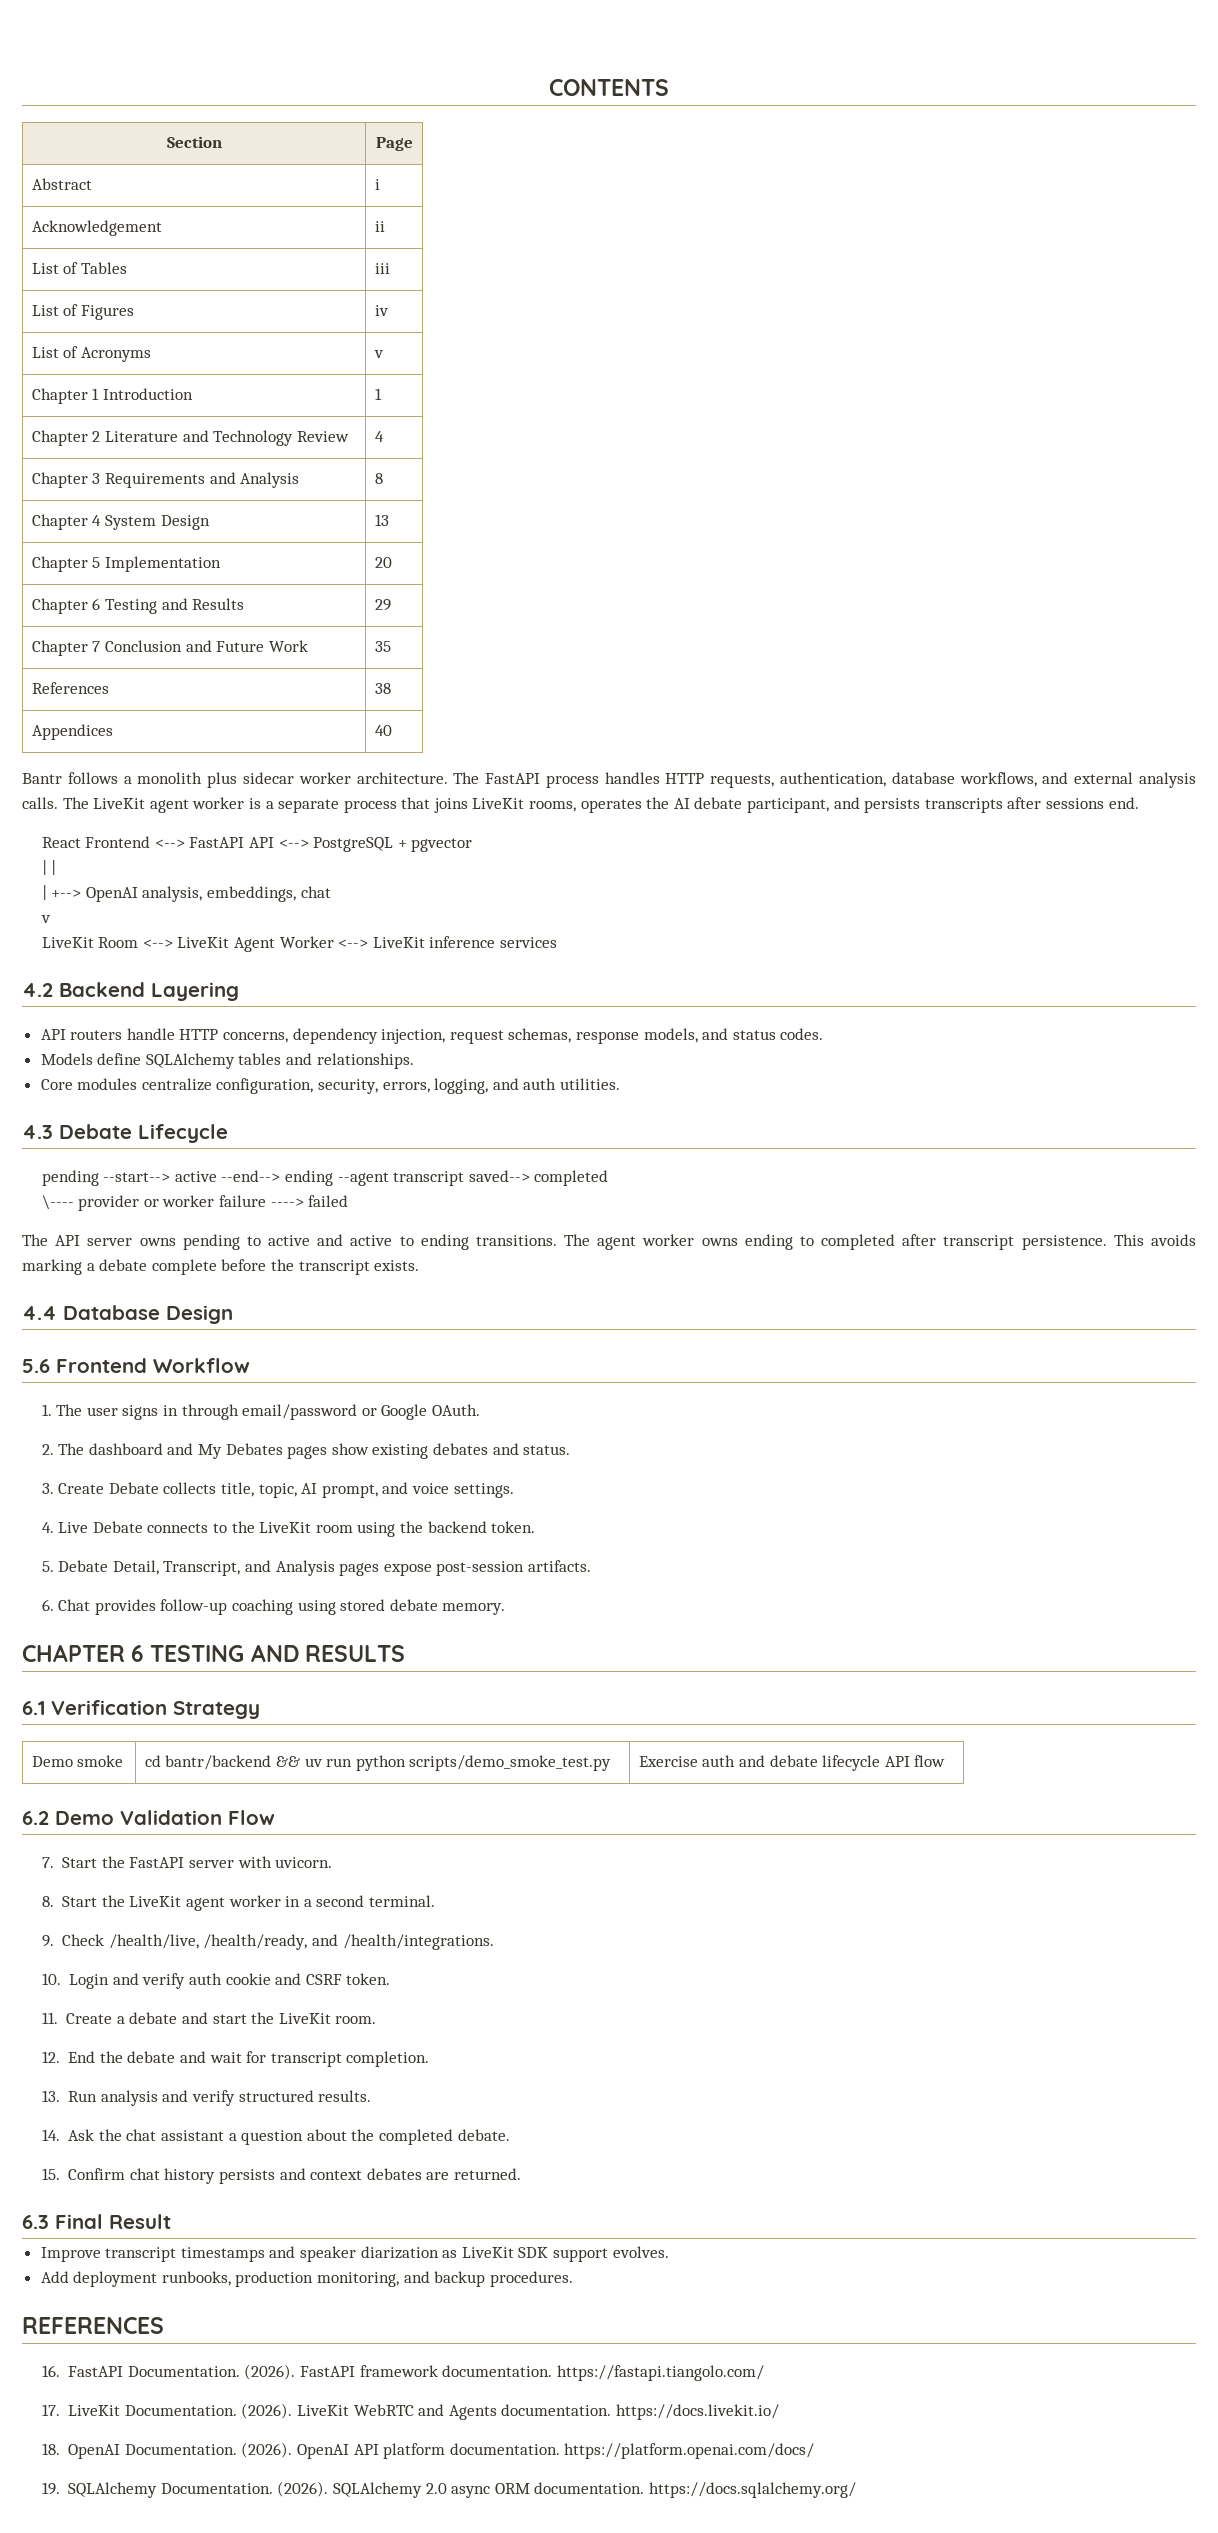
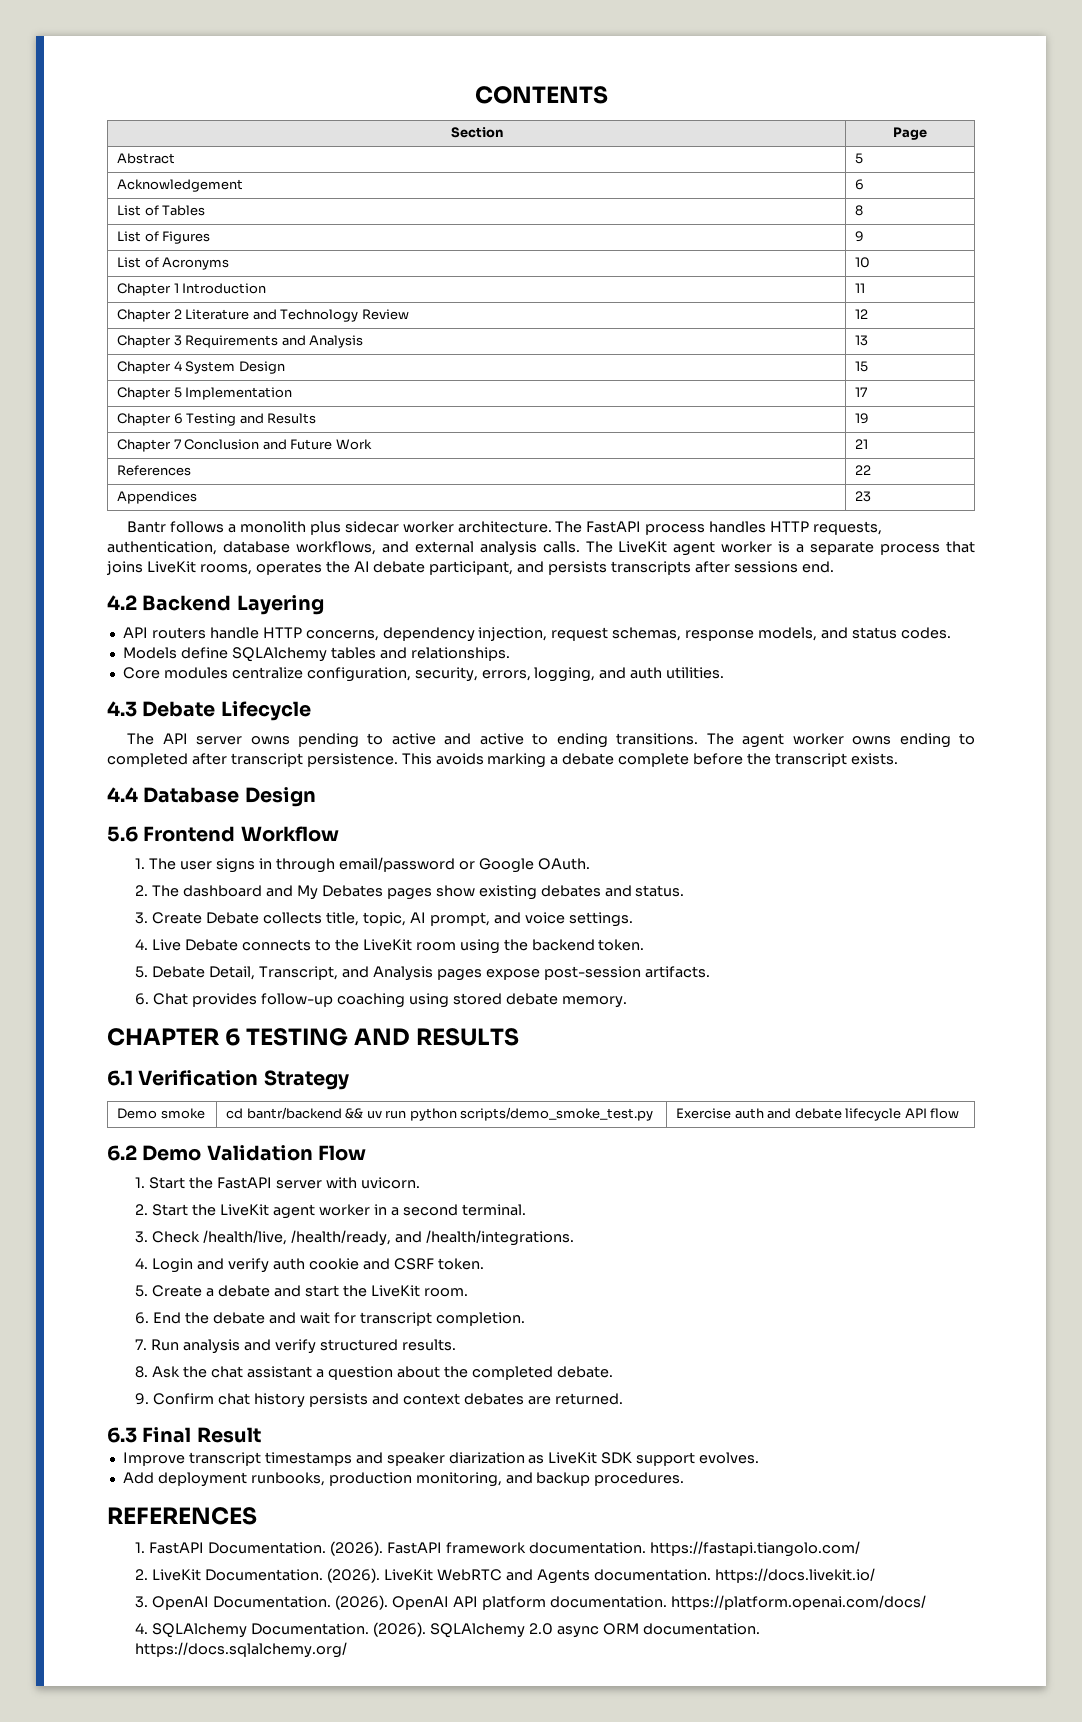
- Abstract | i
+ Abstract | 5
- Acknowledgement | ii
+ Acknowledgement | 6
- List of Tables | iii
+ List of Tables | 8
- List of Figures | iv
+ List of Figures | 9
- List of Acronyms | v
+ List of Acronyms | 10
- Chapter 1 Introduction | 1
+ Chapter 1 Introduction | 11
- Chapter 2 Literature and Technology Review | 4
+ Chapter 2 Literature and Technology Review | 12
- Chapter 3 Requirements and Analysis | 8
+ Chapter 3 Requirements and Analysis | 13
- Chapter 4 System Design | 13
+ Chapter 4 System Design | 15
- Chapter 5 Implementation | 20
+ Chapter 5 Implementation | 17
- Chapter 6 Testing and Results | 29
+ Chapter 6 Testing and Results | 19
- Chapter 7 Conclusion and Future Work | 35
+ Chapter 7 Conclusion and Future Work | 21
- References | 38
+ References | 22
- Appendices | 40
+ Appendices | 23
- React Frontend <--> FastAPI API <--> PostgreSQL + pgvector
- | |
- | +--> OpenAI analysis, embeddings, chat
- v
- LiveKit Room <--> LiveKit Agent Worker <--> LiveKit inference services
- pending --start--> active --end--> ending --agent transcript saved--> completed
- \---- provider or worker failure ----> failed
- 7. Start the FastAPI server with uvicorn.
+ 1. Start the FastAPI server with uvicorn.
- 8. Start the LiveKit agent worker in a second terminal.
+ 2. Start the LiveKit agent worker in a second terminal.
- 9. Check /health/live, /health/ready, and /health/integrations.
+ 3. Check /health/live, /health/ready, and /health/integrations.
- 10. Login and verify auth cookie and CSRF token.
+ 4. Login and verify auth cookie and CSRF token.
- 11. Create a debate and start the LiveKit room.
+ 5. Create a debate and start the LiveKit room.
- 12. End the debate and wait for transcript completion.
+ 6. End the debate and wait for transcript completion.
- 13. Run analysis and verify structured results.
+ 7. Run analysis and verify structured results.
- 14. Ask the chat assistant a question about the completed debate.
+ 8. Ask the chat assistant a question about the completed debate.
- 15. Confirm chat history persists and context debates are returned.
+ 9. Confirm chat history persists and context debates are returned.
- 16. FastAPI Documentation.
+ 1. FastAPI Documentation.
- 17. LiveKit Documentation.
+ 2. LiveKit Documentation.
- 18. OpenAI Documentation.
+ 3. OpenAI Documentation.
- 19. SQLAlchemy Documentation.
+ 4. SQLAlchemy Documentation.

